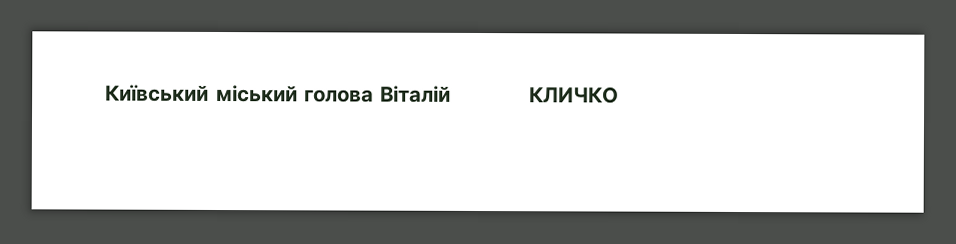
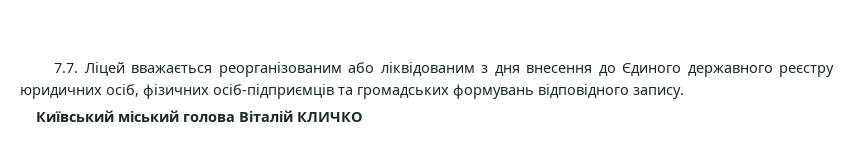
+ 7.7. Ліцей вважається реорганізованим або ліквідованим з дня внесення до Єдиного державного реєстру юридичних осіб, фізичних осіб-підприємців та громадських формувань відповідного запису.

